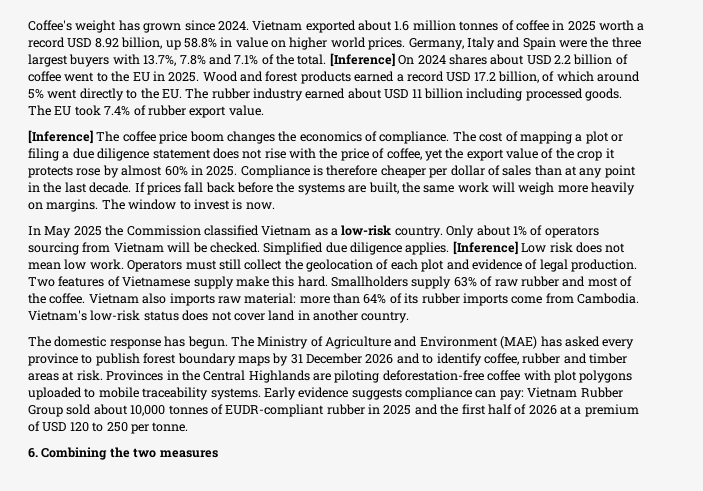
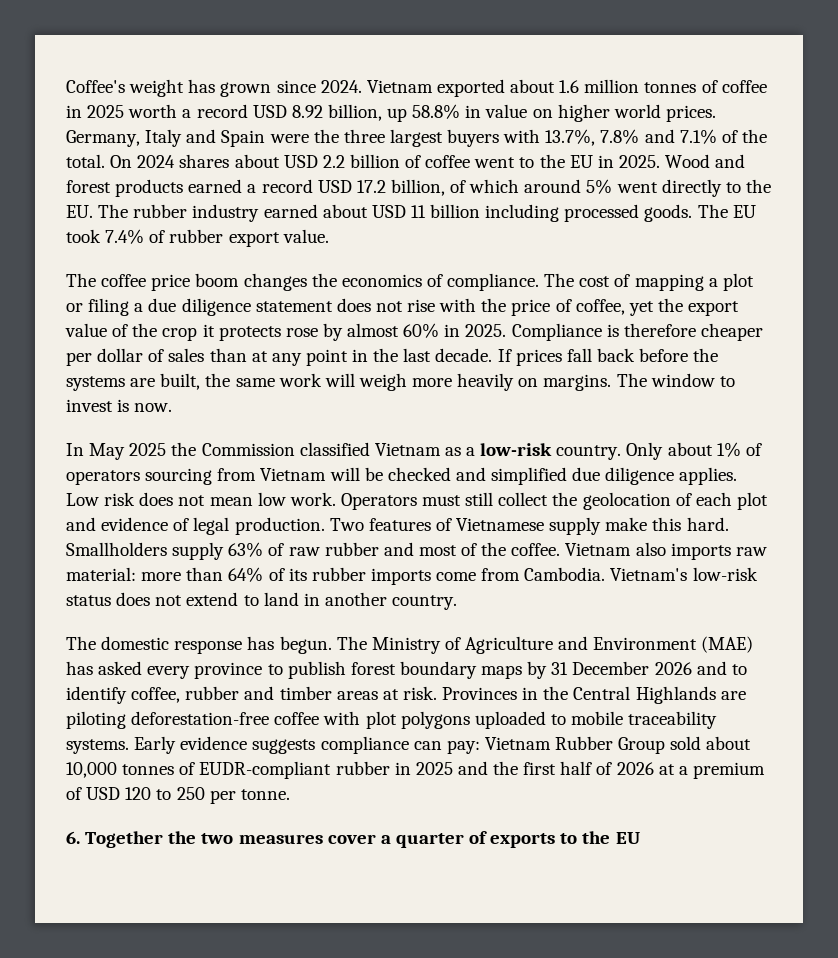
- [Inference] On 2024 shares about USD 2.2 billion of coffee went to the EU in 2025.
+ On 2024 shares about USD 2.2 billion of coffee went to the EU in 2025.
- [Inference] The coffee price boom changes the economics of compliance.
+ The coffee price boom changes the economics of compliance.
- Only about 1% of operators sourcing from Vietnam will be checked. Simplified due diligence applies.
+ Only about 1% of operators sourcing from Vietnam will be checked and simplified due diligence applies.
- [Inference] Low risk does not mean low work.
+ Low risk does not mean low work.
- Vietnam's low-risk status does not cover land in another country.
+ Vietnam's low-risk status does not extend to land in another country.
- 6. Combining the two measures
+ 6. Together the two measures cover a quarter of exports to the EU

